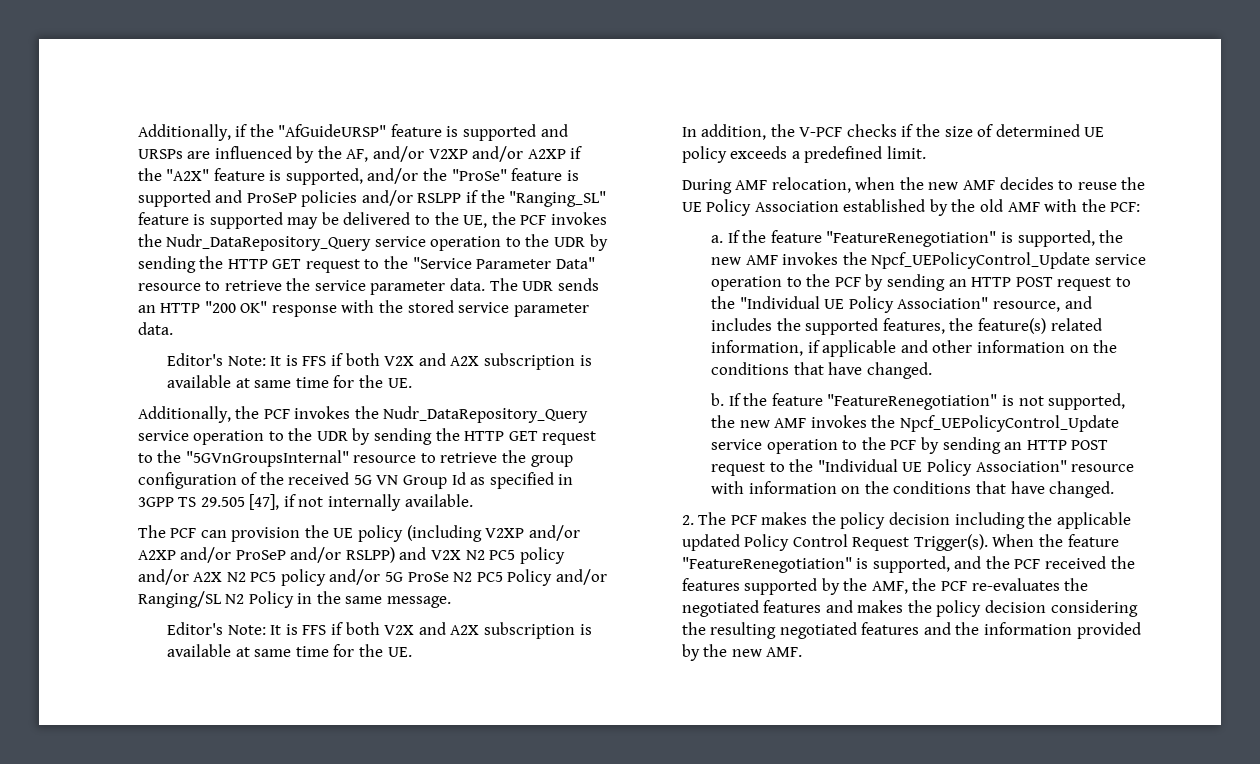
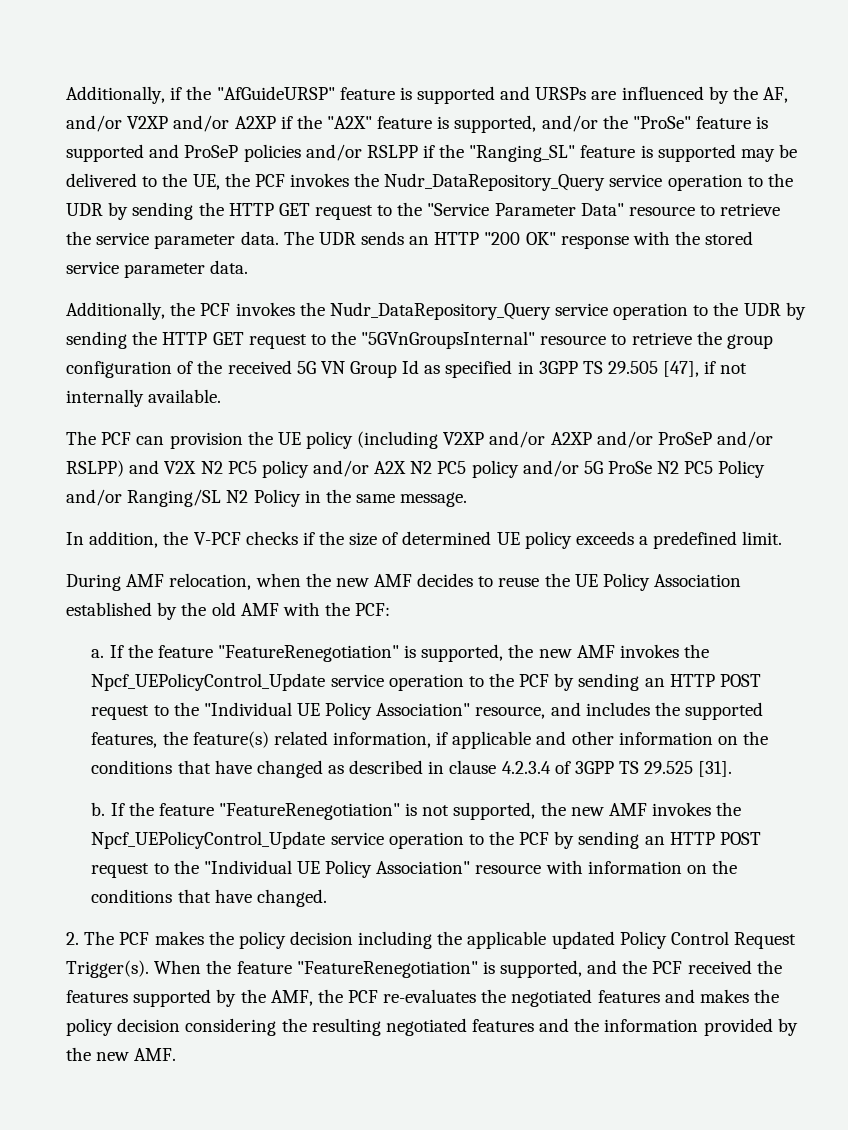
  The UDR sends an HTTP "200 OK" response with the stored service parameter data.
- Editor's Note: It is FFS if both V2X and A2X subscription is available at same time for the UE.
  The PCF can provision the UE policy (including V2XP and/or A2XP and/or ProSeP and/or RSLPP) and V2X N2 PC5 policy and/or A2X N2 PC5 policy and/or 5G ProSe N2 PC5 Policy and/or Ranging/SL N2 Policy in the same message.
- Editor's Note: It is FFS if both V2X and A2X subscription is available at same time for the UE.
- If the feature "FeatureRenegotiation" is supported, the new AMF invokes the Npcf_UEPolicyControl_Update service operation to the PCF by sending an HTTP POST request to the "Individual UE Policy Association" resource, and includes the supported features, the feature(s) related information, if applicable and other information on the conditions that have changed.
+ If the feature "FeatureRenegotiation" is supported, the new AMF invokes the Npcf_UEPolicyControl_Update service operation to the PCF by sending an HTTP POST request to the "Individual UE Policy Association" resource, and includes the supported features, the feature(s) related information, if applicable and other information on the conditions that have changed as described in clause 4.2.3.4 of 3GPP TS 29.525 [31].

